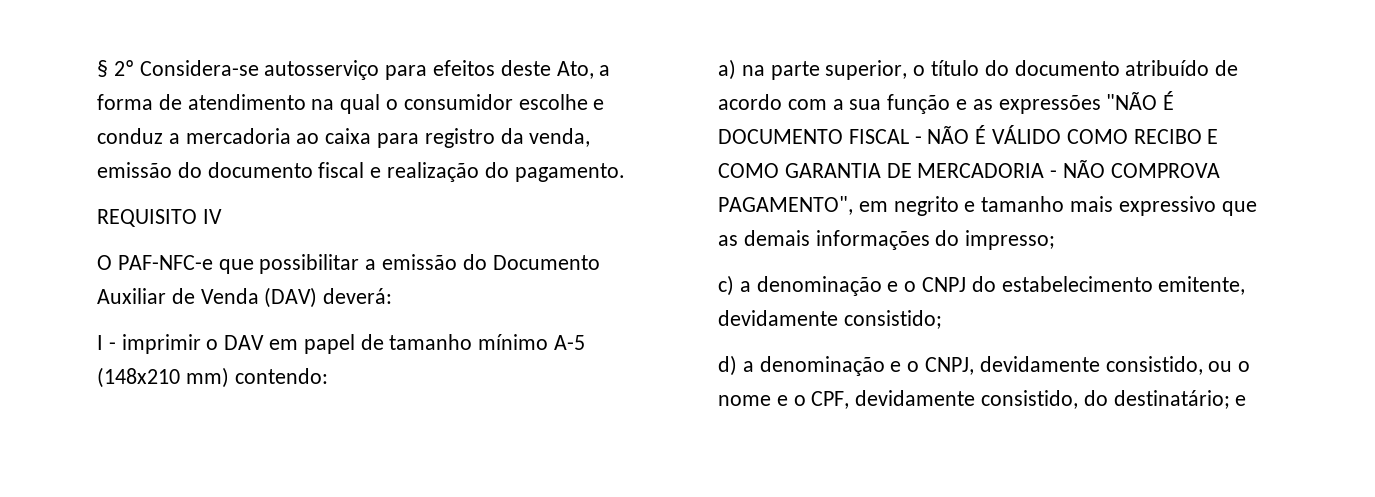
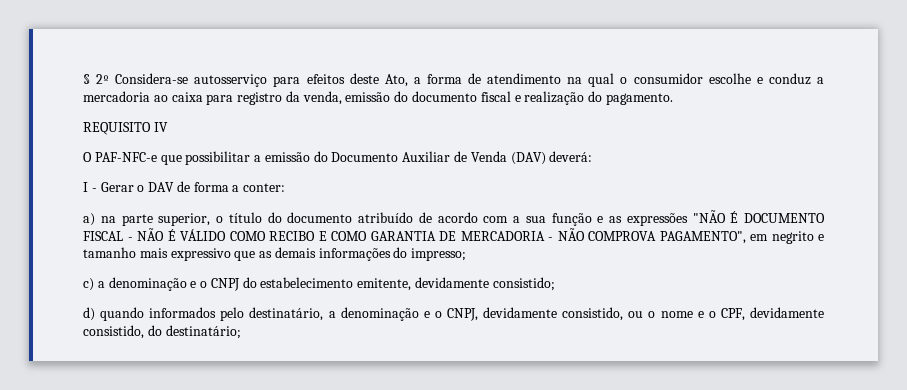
- I - imprimir o DAV em papel de tamanho mínimo A-5 (148x210 mm) contendo:
+ I - Gerar o DAV de forma a conter:
- d) a denominação e o CNPJ, devidamente consistido, ou o nome e o CPF, devidamente consistido, do destinatário; e
+ d) quando informados pelo destinatário, a denominação e o CNPJ, devidamente consistido, ou o nome e o CPF, devidamente consistido, do destinatário;

